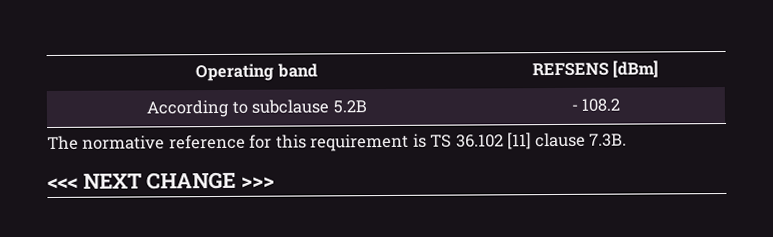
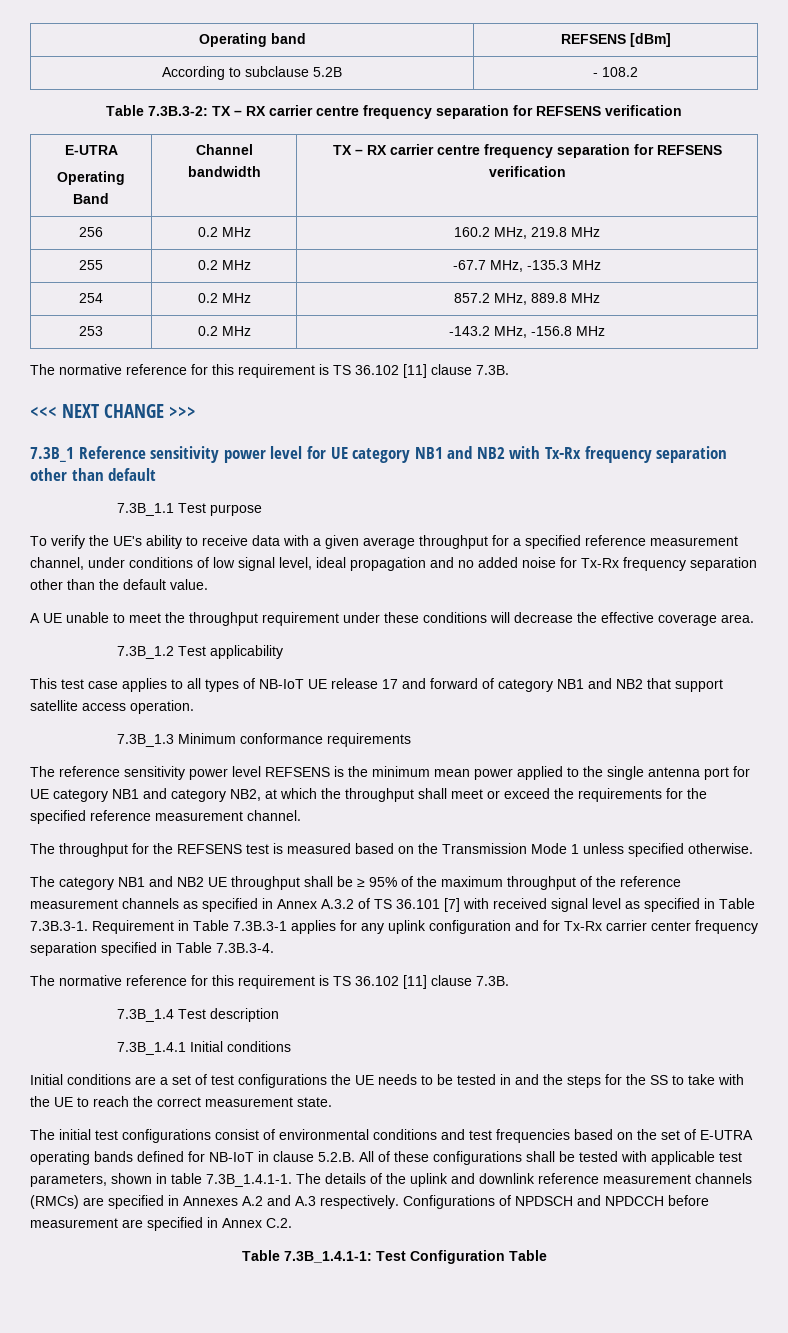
+ Table 7.3B.3-2: TX – RX carrier centre frequency separation for REFSENS verification
+ E-UTRA
+ Operating Band | Channel bandwidth | TX – RX carrier centre frequency separation for REFSENS verification
+ 256 | 0.2 MHz | 160.2 MHz, 219.8 MHz
+ 255 | 0.2 MHz | -67.7 MHz, -135.3 MHz
+ 254 | 0.2 MHz | 857.2 MHz, 889.8 MHz
+ 253 | 0.2 MHz | -143.2 MHz, -156.8 MHz
+ 7.3B_1 Reference sensitivity power level for UE category NB1 and NB2 with Tx-Rx frequency separation other than default
+ 7.3B_1.1 Test purpose
+ To verify the UE's ability to receive data with a given average throughput for a specified reference measurement channel, under conditions of low signal level, ideal propagation and no added noise for Tx-Rx frequency separation other than the default value.
+ A UE unable to meet the throughput requirement under these conditions will decrease the effective coverage area.
+ 7.3B_1.2 Test applicability
+ This test case applies to all types of NB-IoT UE release 17 and forward of category NB1 and NB2 that support satellite access operation.
+ 7.3B_1.3 Minimum conformance requirements
+ The reference sensitivity power level REFSENS is the minimum mean power applied to the single antenna port for UE category NB1 and category NB2, at which the throughput shall meet or exceed the requirements for the specified reference measurement channel.
+ The throughput for the REFSENS test is measured based on the Transmission Mode 1 unless specified otherwise.
+ The category NB1 and NB2 UE throughput shall be ≥ 95% of the maximum throughput of the reference measurement channels as specified in Annex A.3.2 of TS 36.101 [7] with received signal level as specified in Table 7.3B.3-1. Requirement in Table 7.3B.3-1 applies for any uplink configuration and for Tx-Rx carrier center frequency separation specified in Table 7.3B.3-4.
+ The normative reference for this requirement is TS 36.102 [11] clause 7.3B.
+ 7.3B_1.4 Test description
+ 7.3B_1.4.1 Initial conditions
+ Initial conditions are a set of test configurations the UE needs to be tested in and the steps for the SS to take with the UE to reach the correct measurement state.
+ The initial test configurations consist of environmental conditions and test frequencies based on the set of E-UTRA operating bands defined for NB-IoT in clause 5.2.B. All of these configurations shall be tested with applicable test parameters, shown in table 7.3B_1.4.1-1. The details of the uplink and downlink reference measurement channels (RMCs) are specified in Annexes A.2 and A.3 respectively. Configurations of NPDSCH and NPDCCH before measurement are specified in Annex C.2.
+ Table 7.3B_1.4.1-1: Test Configuration Table

